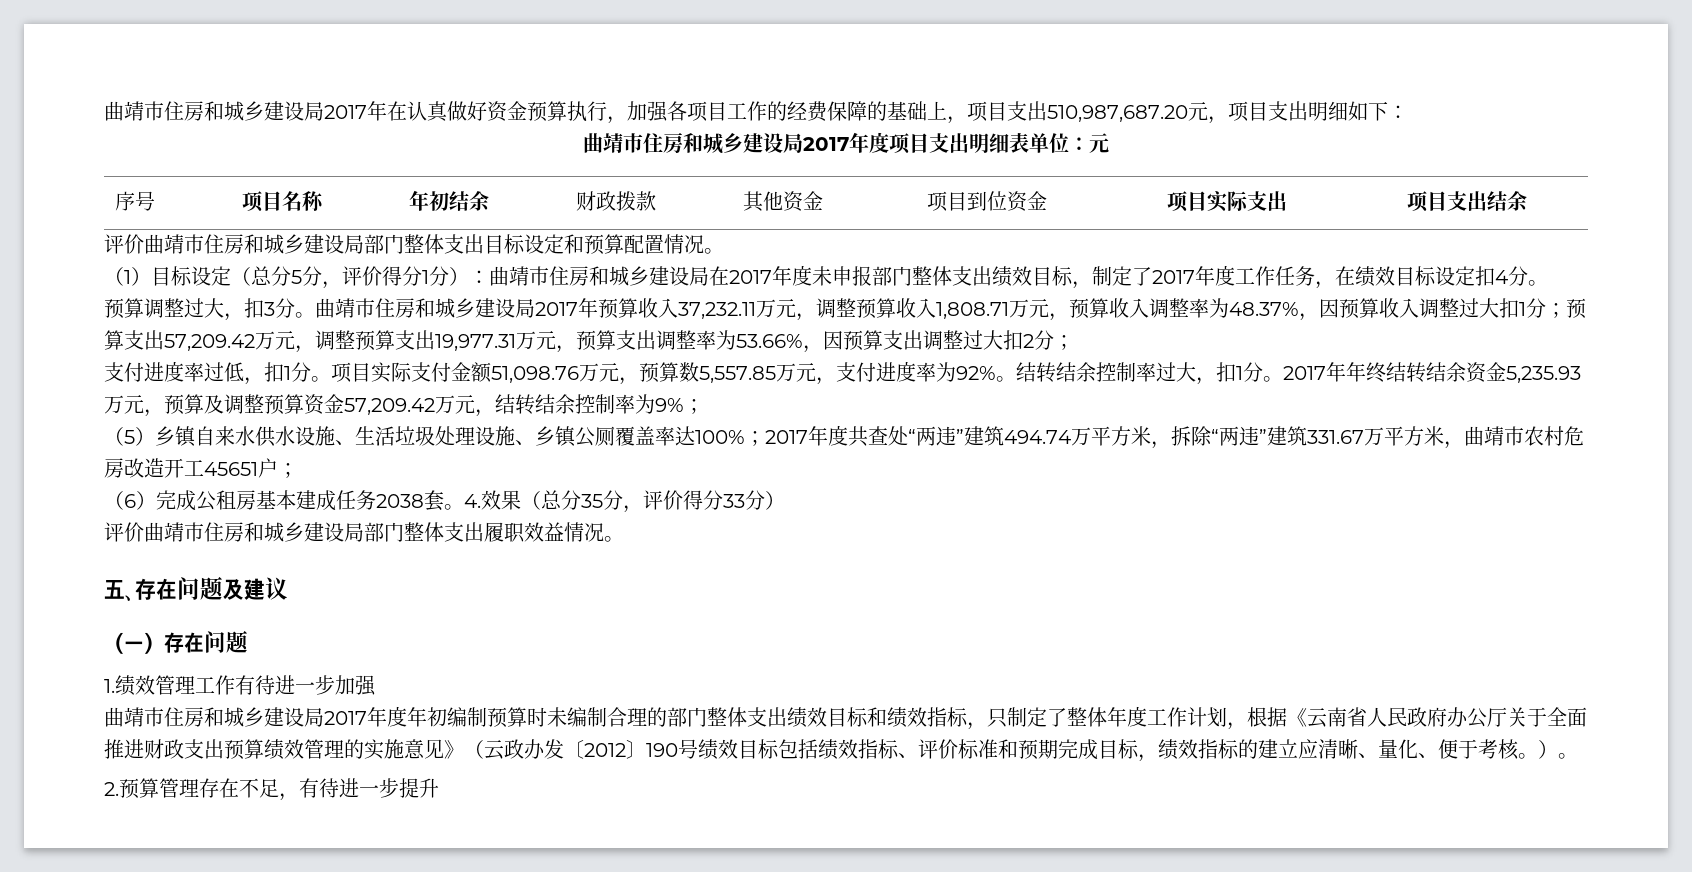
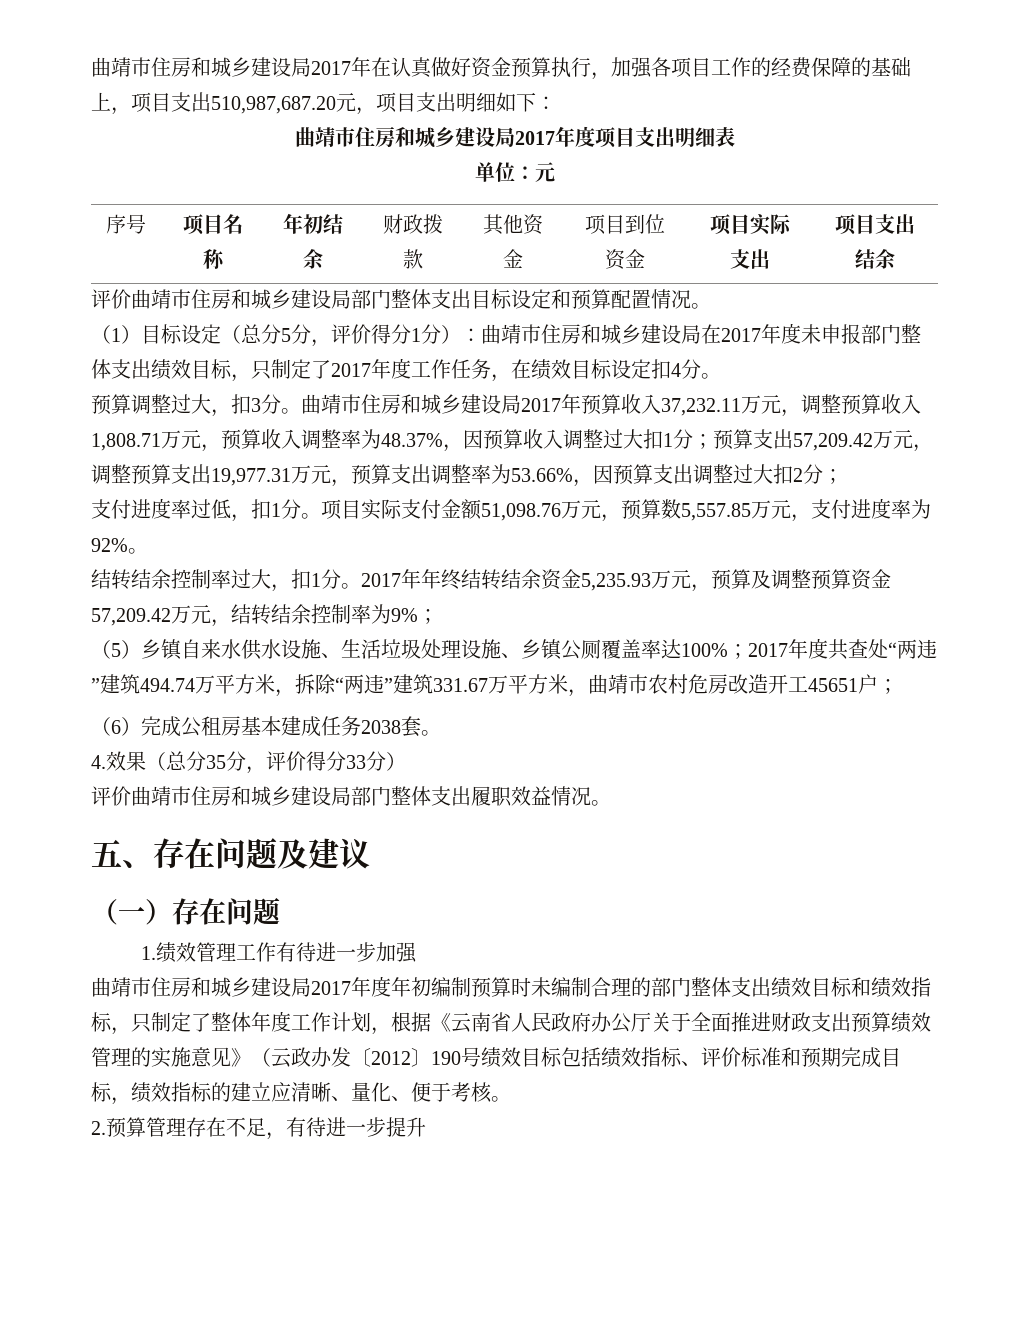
- 曲靖市住房和城乡建设局2017年度项目支出明细表单位：元
+ 曲靖市住房和城乡建设局2017年度项目支出明细表
+ 单位：元
- （1）目标设定（总分5分，评价得分1分）：曲靖市住房和城乡建设局在2017年度未申报部门整体支出绩效目标，制定了2017年度工作任务，在绩效目标设定扣4分。
+ （1）目标设定（总分5分，评价得分1分）：曲靖市住房和城乡建设局在2017年度未申报部门整体支出绩效目标，只制定了2017年度工作任务，在绩效目标设定扣4分。
- 项目实际支付金额51,098.76万元，预算数5,557.85万元，支付进度率为92%。结转结余控制率过大，扣1分。
+ 项目实际支付金额51,098.76万元，预算数5,557.85万元，支付进度率为92%。
+ 结转结余控制率过大，扣1分。
- （6）完成公租房基本建成任务2038套。4.效果（总分35分，评价得分33分）
+ （6）完成公租房基本建成任务2038套。
+ 4.效果（总分35分，评价得分33分）
- 曲靖市住房和城乡建设局2017年度年初编制预算时未编制合理的部门整体支出绩效目标和绩效指标，只制定了整体年度工作计划，根据《云南省人民政府办公厅关于全面推进财政支出预算绩效管理的实施意见》（云政办发〔2012〕190号绩效目标包括绩效指标、评价标准和预期完成目标，绩效指标的建立应清晰、量化、便于考核。）。
+ 曲靖市住房和城乡建设局2017年度年初编制预算时未编制合理的部门整体支出绩效目标和绩效指标，只制定了整体年度工作计划，根据《云南省人民政府办公厅关于全面推进财政支出预算绩效管理的实施意见》（云政办发〔2012〕190号绩效目标包括绩效指标、评价标准和预期完成目标，绩效指标的建立应清晰、量化、便于考核。

